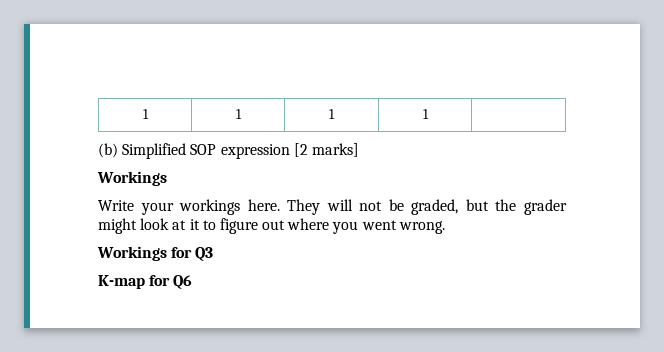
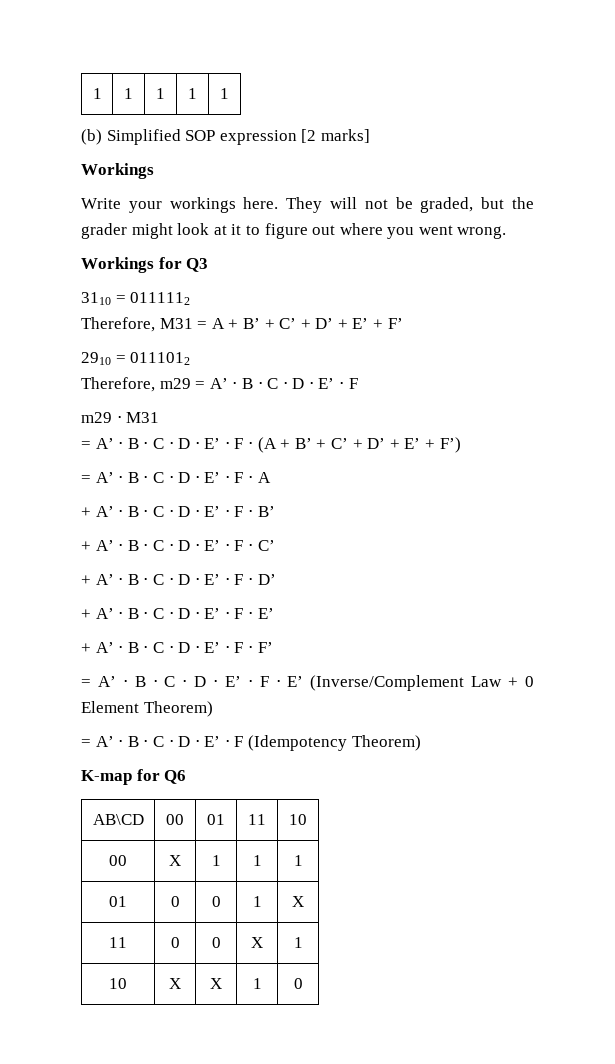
- 1 | 1 | 1 | 1 |
+ 1 | 1 | 1 | 1 | 1
+ 3110 = 0111112
+ Therefore, M31 = A + B’ + C’ + D’ + E’ + F’
+ 2910 = 0111012
+ Therefore, m29 = A’ ⋅ B ⋅ C ⋅ D ⋅ E’ ⋅ F
+ m29 ⋅ M31
+ = A’ ⋅ B ⋅ C ⋅ D ⋅ E’ ⋅ F ⋅ (A + B’ + C’ + D’ + E’ + F’)
+ = A’ ⋅ B ⋅ C ⋅ D ⋅ E’ ⋅ F ⋅ A
+ + A’ ⋅ B ⋅ C ⋅ D ⋅ E’ ⋅ F ⋅ B’
+ + A’ ⋅ B ⋅ C ⋅ D ⋅ E’ ⋅ F ⋅ C’
+ + A’ ⋅ B ⋅ C ⋅ D ⋅ E’ ⋅ F ⋅ D’
+ + A’ ⋅ B ⋅ C ⋅ D ⋅ E’ ⋅ F ⋅ E’
+ + A’ ⋅ B ⋅ C ⋅ D ⋅ E’ ⋅ F ⋅ F’
+ = A’ ⋅ B ⋅ C ⋅ D ⋅ E’ ⋅ F ⋅ E’ (Inverse/Complement Law + 0 Element Theorem)
+ = A’ ⋅ B ⋅ C ⋅ D ⋅ E’ ⋅ F (Idempotency Theorem)
  K-map for Q6
+ AB\CD | 00 | 01 | 11 | 10
+ 00 | X | 1 | 1 | 1
+ 01 | 0 | 0 | 1 | X
+ 11 | 0 | 0 | X | 1
+ 10 | X | X | 1 | 0

